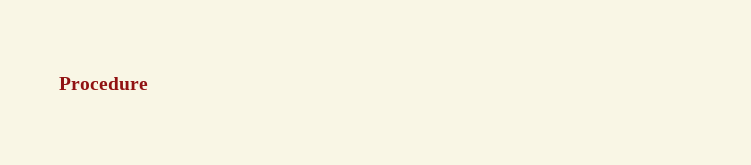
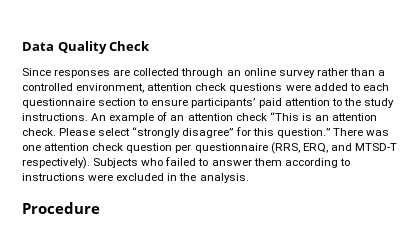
+ Data Quality Check
+ Since responses are collected through an online survey rather than a controlled environment, attention check questions were added to each questionnaire section to ensure participants’ paid attention to the study instructions. An example of an attention check “This is an attention check. Please select “strongly disagree” for this question.” There was one attention check question per questionnaire (RRS, ERQ, and MTSD-T respectively). Subjects who failed to answer them according to instructions were excluded in the analysis.

